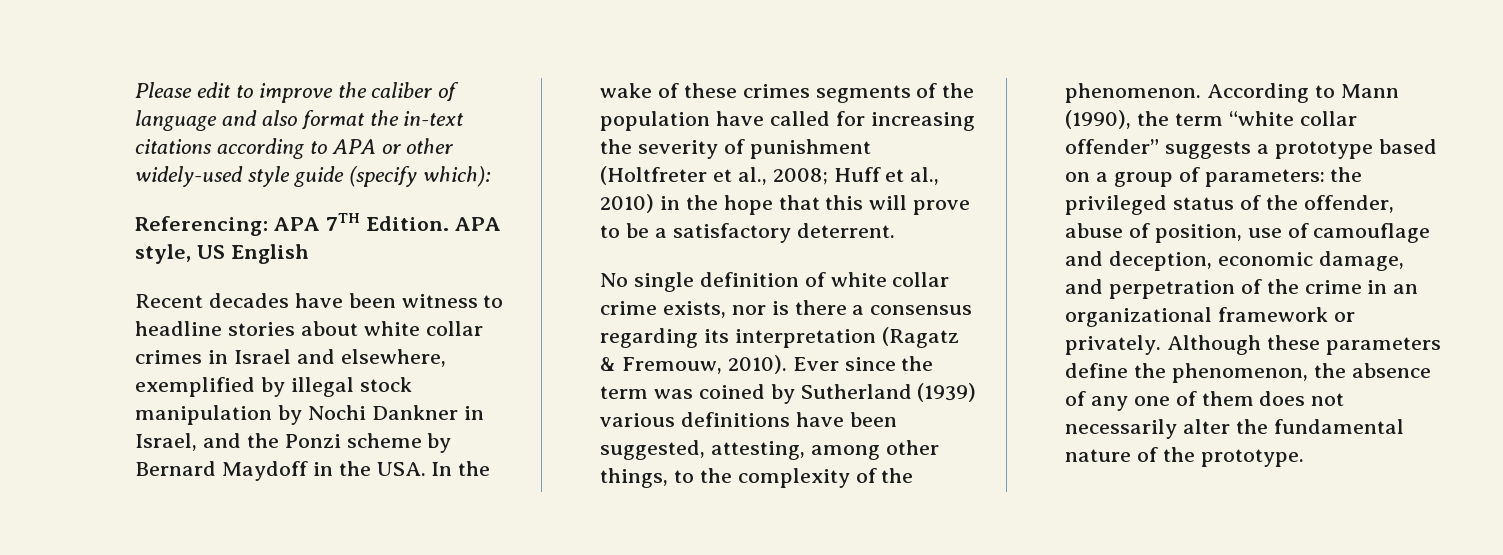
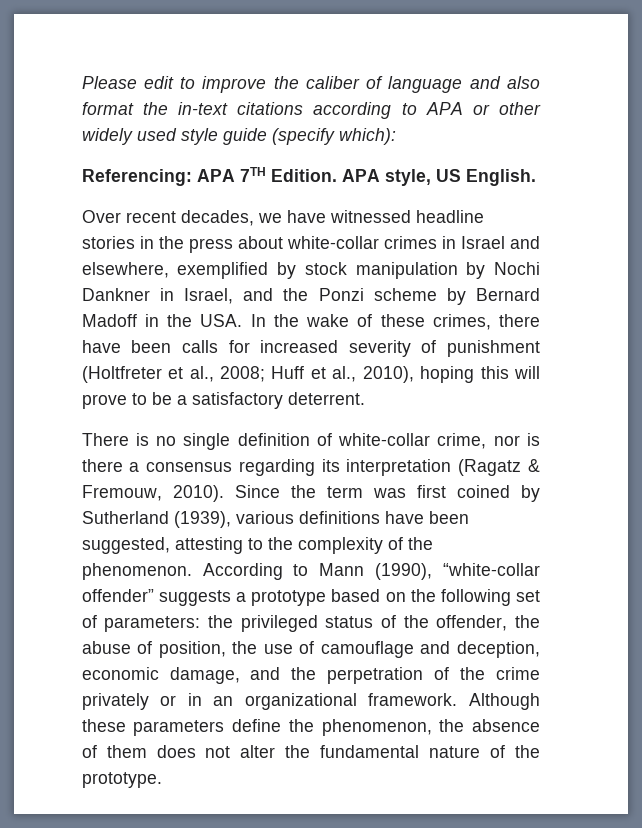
- Please edit to improve the caliber of language and also format the in-text citations according to APA or other widely-used style guide (specify which):
+ Please edit to improve the caliber of language and also format the in-text citations according to APA or other widely used style guide (specify which):
- APA style, US English
- Recent decades have been witness to headline stories about white collar crimes in Israel and elsewhere, exemplified by illegal stock manipulation by Nochi Dankner in Israel, and the Ponzi scheme by Bernard Maydoff in the USA. In the wake of these crimes segments of the population have called for increasing the severity of punishment (Holtfreter et al., 2008; Huff et al., 2010) in the hope that this will prove to be a satisfactory deterrent.
+ APA style, US English.
+ Over recent decades, we have witnessed headline stories in the press about white-collar crimes in Israel and elsewhere, exemplified by stock manipulation by Nochi Dankner in Israel, and the Ponzi scheme by Bernard Madoff in the USA. In the wake of these crimes, there have been calls for increased severity of punishment (Holtfreter et al., 2008; Huff et al., 2010), hoping this will prove to be a satisfactory deterrent.
- No single definition of white collar crime exists, nor is there a consensus regarding its interpretation (Ragatz & Fremouw, 2010).
+ There is no single definition of white-collar crime, nor is there a consensus regarding its interpretation (Ragatz & Fremouw, 2010).
- Ever since the term was coined by Sutherland (1939) various definitions have been suggested, attesting, among other things, to the complexity of the phenomenon.
+ Since the term was first coined by Sutherland (1939), various definitions have been suggested, attesting to the complexity of the phenomenon.
- According to Mann (1990), the term “white collar offender” suggests a prototype based on a group of parameters: the privileged status of the offender, abuse of position, use of camouflage and deception, economic damage, and perpetration of the crime in an organizational framework or privately.
+ According to Mann (1990), “white-collar offender” suggests a prototype based on the following set of parameters: the privileged status of the offender, the abuse of position, the use of camouflage and deception, economic damage, and the perpetration of the crime privately or in an organizational framework.
- Although these parameters define the phenomenon, the absence of any one of them does not necessarily alter the fundamental nature of the prototype.
+ Although these parameters define the phenomenon, the absence of them does not alter the fundamental nature of the prototype.

